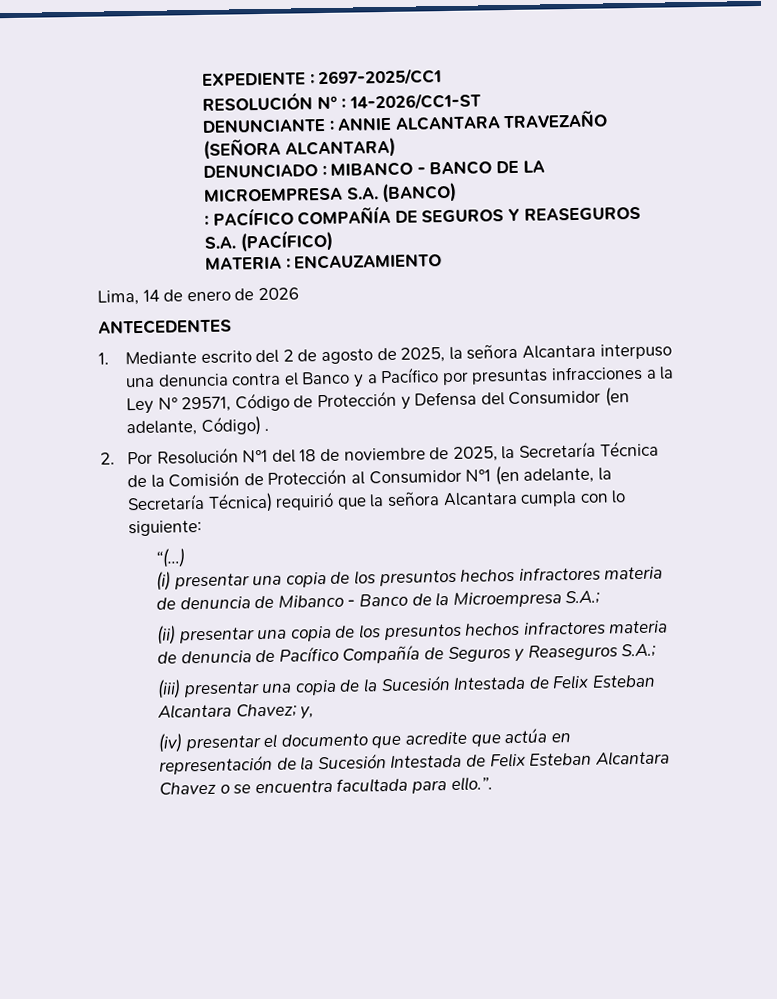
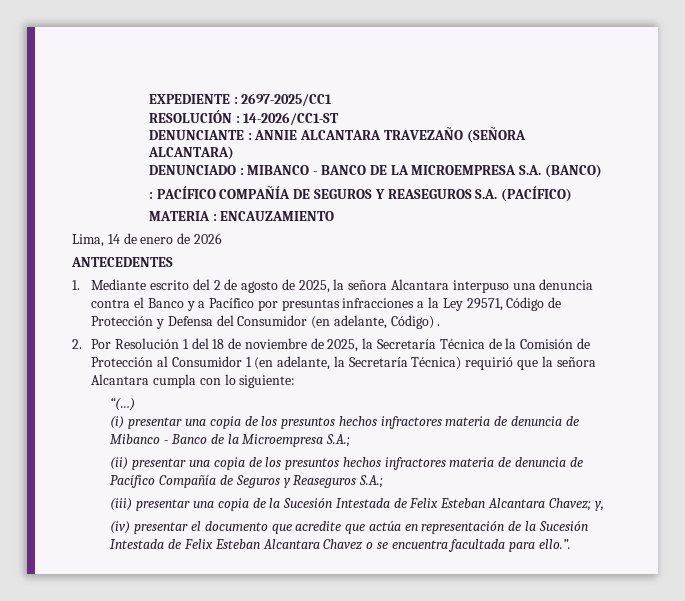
- RESOLUCIÓN N° : 14-2026/CC1-ST
+ RESOLUCIÓN : 14-2026/CC1-ST
- 1. Mediante escrito del 2 de agosto de 2025, la señora Alcantara interpuso una denuncia contra el Banco y a Pacífico por presuntas infracciones a la Ley N° 29571, Código de Protección y Defensa del Consumidor (en adelante, Código) .
+ 1. Mediante escrito del 2 de agosto de 2025, la señora Alcantara interpuso una denuncia contra el Banco y a Pacífico por presuntas infracciones a la Ley 29571, Código de Protección y Defensa del Consumidor (en adelante, Código) .
- 2. Por Resolución N°1 del 18 de noviembre de 2025, la Secretaría Técnica de la Comisión de Protección al Consumidor N°1 (en adelante, la Secretaría Técnica) requirió que la señora Alcantara cumpla con lo siguiente:
+ 2. Por Resolución 1 del 18 de noviembre de 2025, la Secretaría Técnica de la Comisión de Protección al Consumidor 1 (en adelante, la Secretaría Técnica) requirió que la señora Alcantara cumpla con lo siguiente:

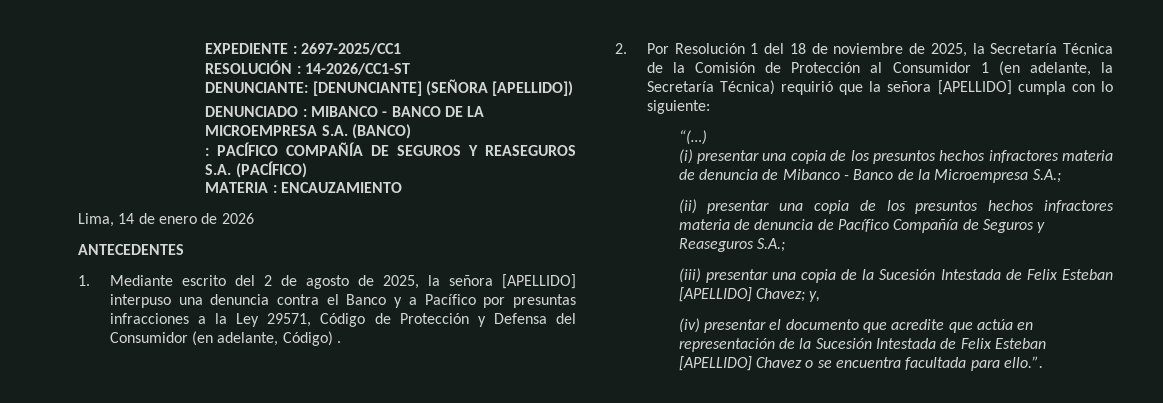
- DENUNCIANTE : ANNIE ALCANTARA TRAVEZAÑO (SEÑORA ALCANTARA)
+ DENUNCIANTE: [DENUNCIANTE] (SEÑORA [APELLIDO])
- 1. Mediante escrito del 2 de agosto de 2025, la señora Alcantara interpuso una denuncia contra el Banco y a Pacífico por presuntas infracciones a la Ley 29571, Código de Protección y Defensa del Consumidor (en adelante, Código) .
+ 1. Mediante escrito del 2 de agosto de 2025, la señora [APELLIDO] interpuso una denuncia contra el Banco y a Pacífico por presuntas infracciones a la Ley 29571, Código de Protección y Defensa del Consumidor (en adelante, Código) .
- 2. Por Resolución 1 del 18 de noviembre de 2025, la Secretaría Técnica de la Comisión de Protección al Consumidor 1 (en adelante, la Secretaría Técnica) requirió que la señora Alcantara cumpla con lo siguiente:
+ 2. Por Resolución 1 del 18 de noviembre de 2025, la Secretaría Técnica de la Comisión de Protección al Consumidor 1 (en adelante, la Secretaría Técnica) requirió que la señora [APELLIDO] cumpla con lo siguiente:
- (iii) presentar una copia de la Sucesión Intestada de Felix Esteban Alcantara Chavez; y,
+ (iii) presentar una copia de la Sucesión Intestada de Felix Esteban [APELLIDO] Chavez; y,
- (iv) presentar el documento que acredite que actúa en representación de la Sucesión Intestada de Felix Esteban Alcantara Chavez o se encuentra facultada para ello.”.
+ (iv) presentar el documento que acredite que actúa en representación de la Sucesión Intestada de Felix Esteban [APELLIDO] Chavez o se encuentra facultada para ello.”.

